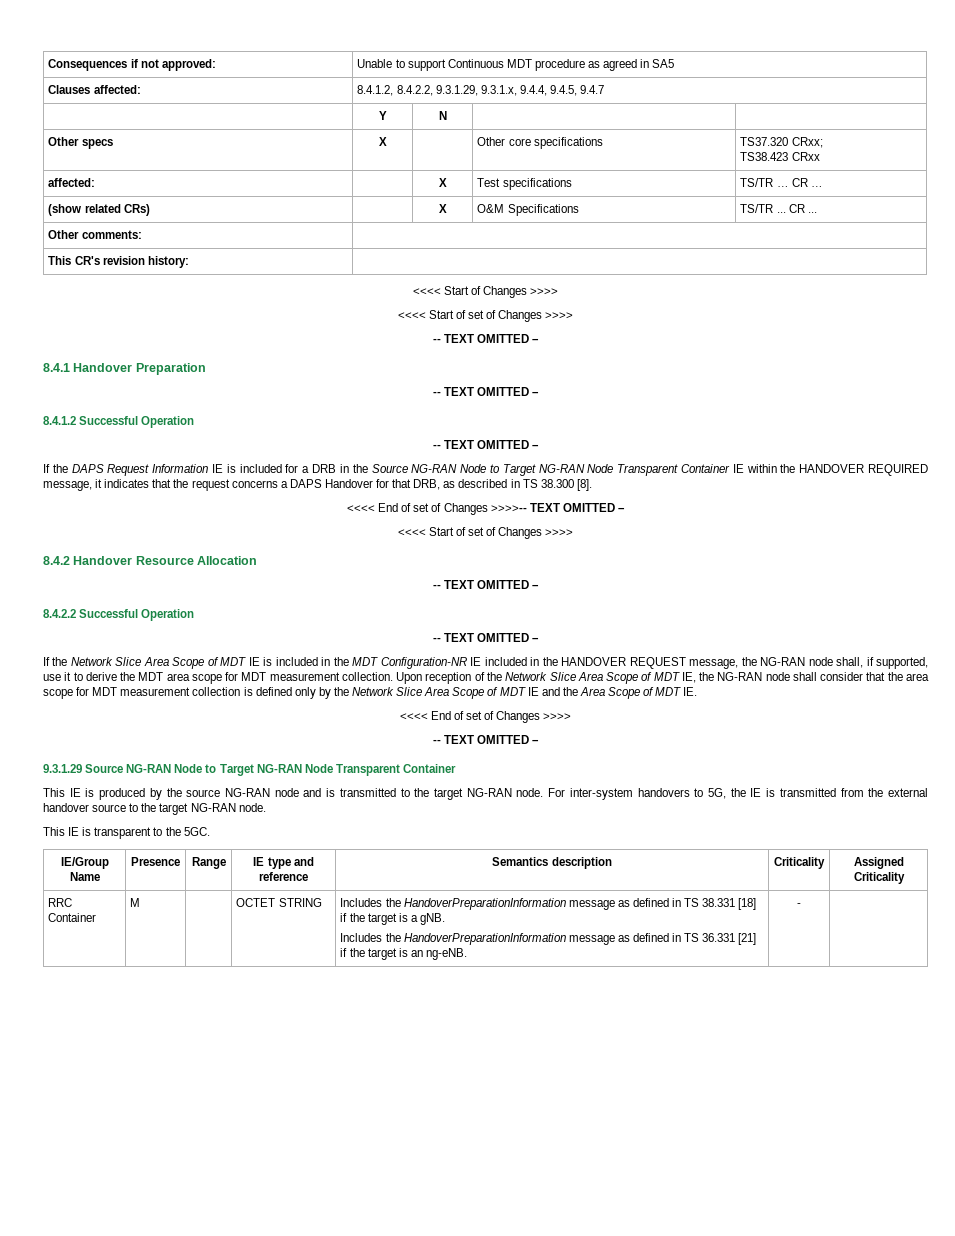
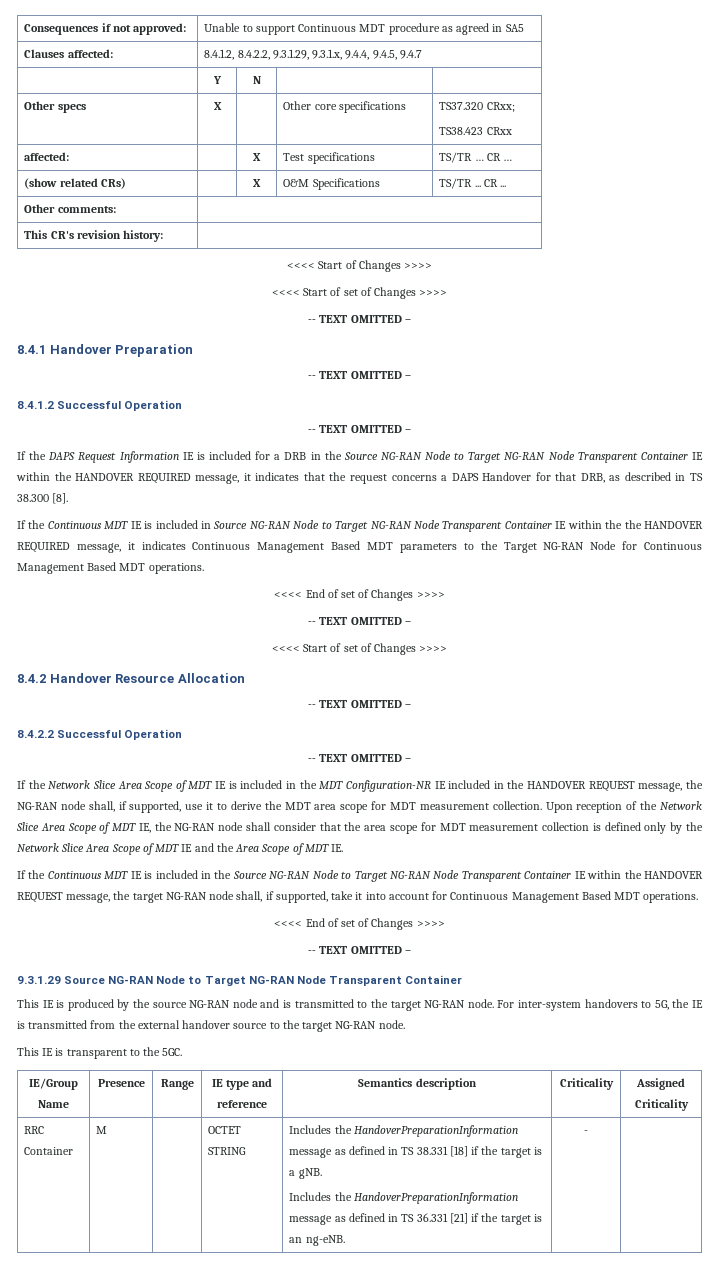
- <<<< End of set of Changes >>>>-- TEXT OMITTED –
+ If the Continuous MDT IE is included in Source NG-RAN Node to Target NG-RAN Node Transparent Container IE within the the HANDOVER REQUIRED message, it indicates Continuous Management Based MDT parameters to the Target NG-RAN Node for Continuous Management Based MDT operations.
+ <<<< End of set of Changes >>>>
+ -- TEXT OMITTED –
+ If the Continuous MDT IE is included in the Source NG-RAN Node to Target NG-RAN Node Transparent Container IE within the HANDOVER REQUEST message, the target NG-RAN node shall, if supported, take it into account for Continuous Management Based MDT operations.

